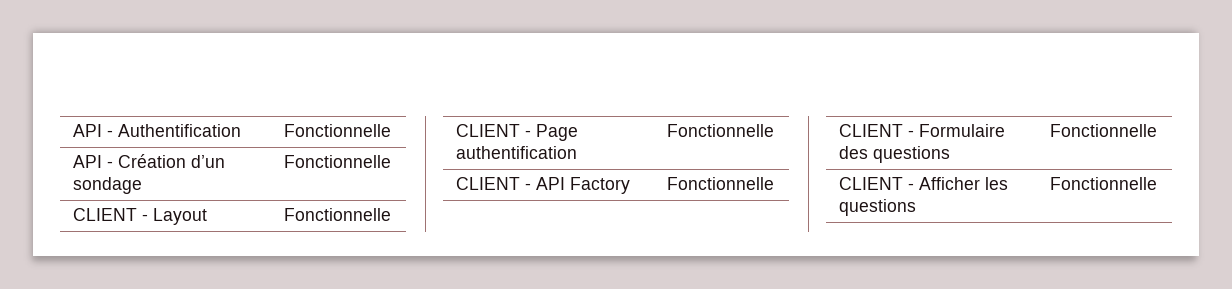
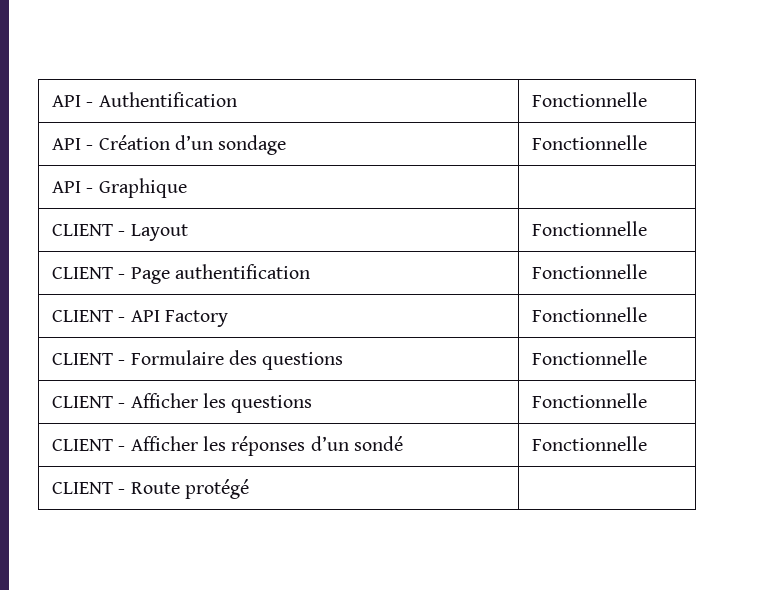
+ API - Graphique |
+ CLIENT - Afficher les réponses d’un sondé | Fonctionnelle
+ CLIENT - Route protégé |

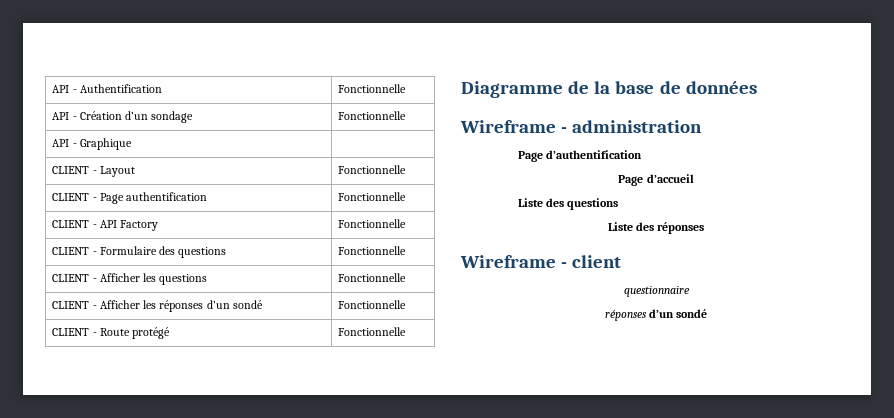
- CLIENT - Route protégé |
+ CLIENT - Route protégé | Fonctionnelle
+ Diagramme de la base de données
+ Wireframe - administration
+ Page d’authentification
+ Page d’accueil
+ Liste des questions
+ Liste des réponses
+ Wireframe - client
+ questionnaire
+ réponses d’un sondé

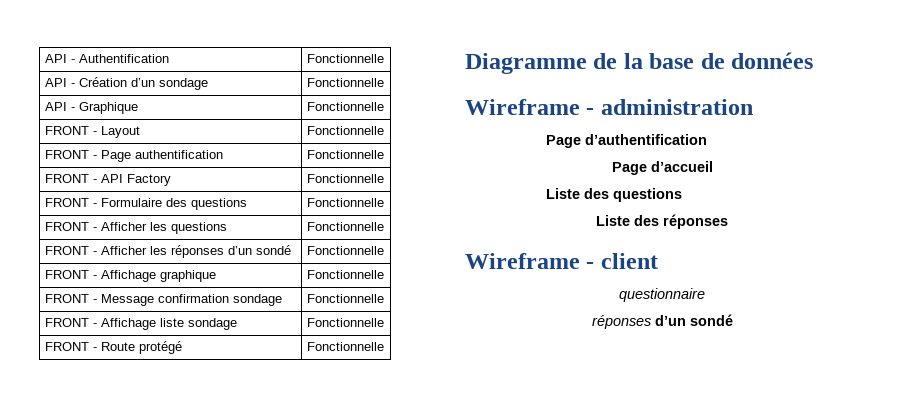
- API - Graphique |
- CLIENT - Layout | Fonctionnelle
+ API - Graphique | Fonctionnelle
+ FRONT - Layout | Fonctionnelle
- CLIENT - Page authentification | Fonctionnelle
+ FRONT - Page authentification | Fonctionnelle
- CLIENT - API Factory | Fonctionnelle
+ FRONT - API Factory | Fonctionnelle
- CLIENT - Formulaire des questions | Fonctionnelle
+ FRONT - Formulaire des questions | Fonctionnelle
- CLIENT - Afficher les questions | Fonctionnelle
+ FRONT - Afficher les questions | Fonctionnelle
- CLIENT - Afficher les réponses d’un sondé | Fonctionnelle
+ FRONT - Afficher les réponses d’un sondé | Fonctionnelle
- CLIENT - Route protégé | Fonctionnelle
+ FRONT - Affichage graphique | Fonctionnelle
+ FRONT - Message confirmation sondage | Fonctionnelle
+ FRONT - Affichage liste sondage | Fonctionnelle
+ FRONT - Route protégé | Fonctionnelle

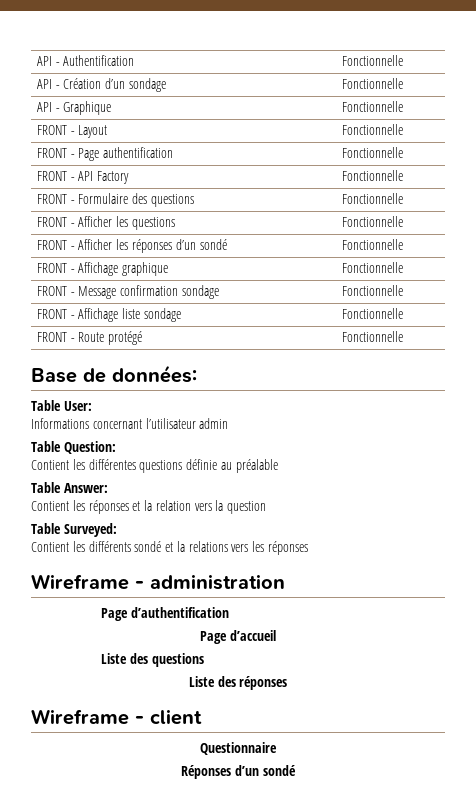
- Diagramme de la base de données
+ Base de données:
+ Table User:
+ Informations concernant l’utilisateur admin
+ Table Question:
+ Contient les différentes questions définie au préalable
+ Table Answer:
+ Contient les réponses et la relation vers la question
+ Table Surveyed:
+ Contient les différents sondé et la relations vers les réponses
- questionnaire
- réponses d’un sondé
+ Questionnaire
+ Réponses d’un sondé

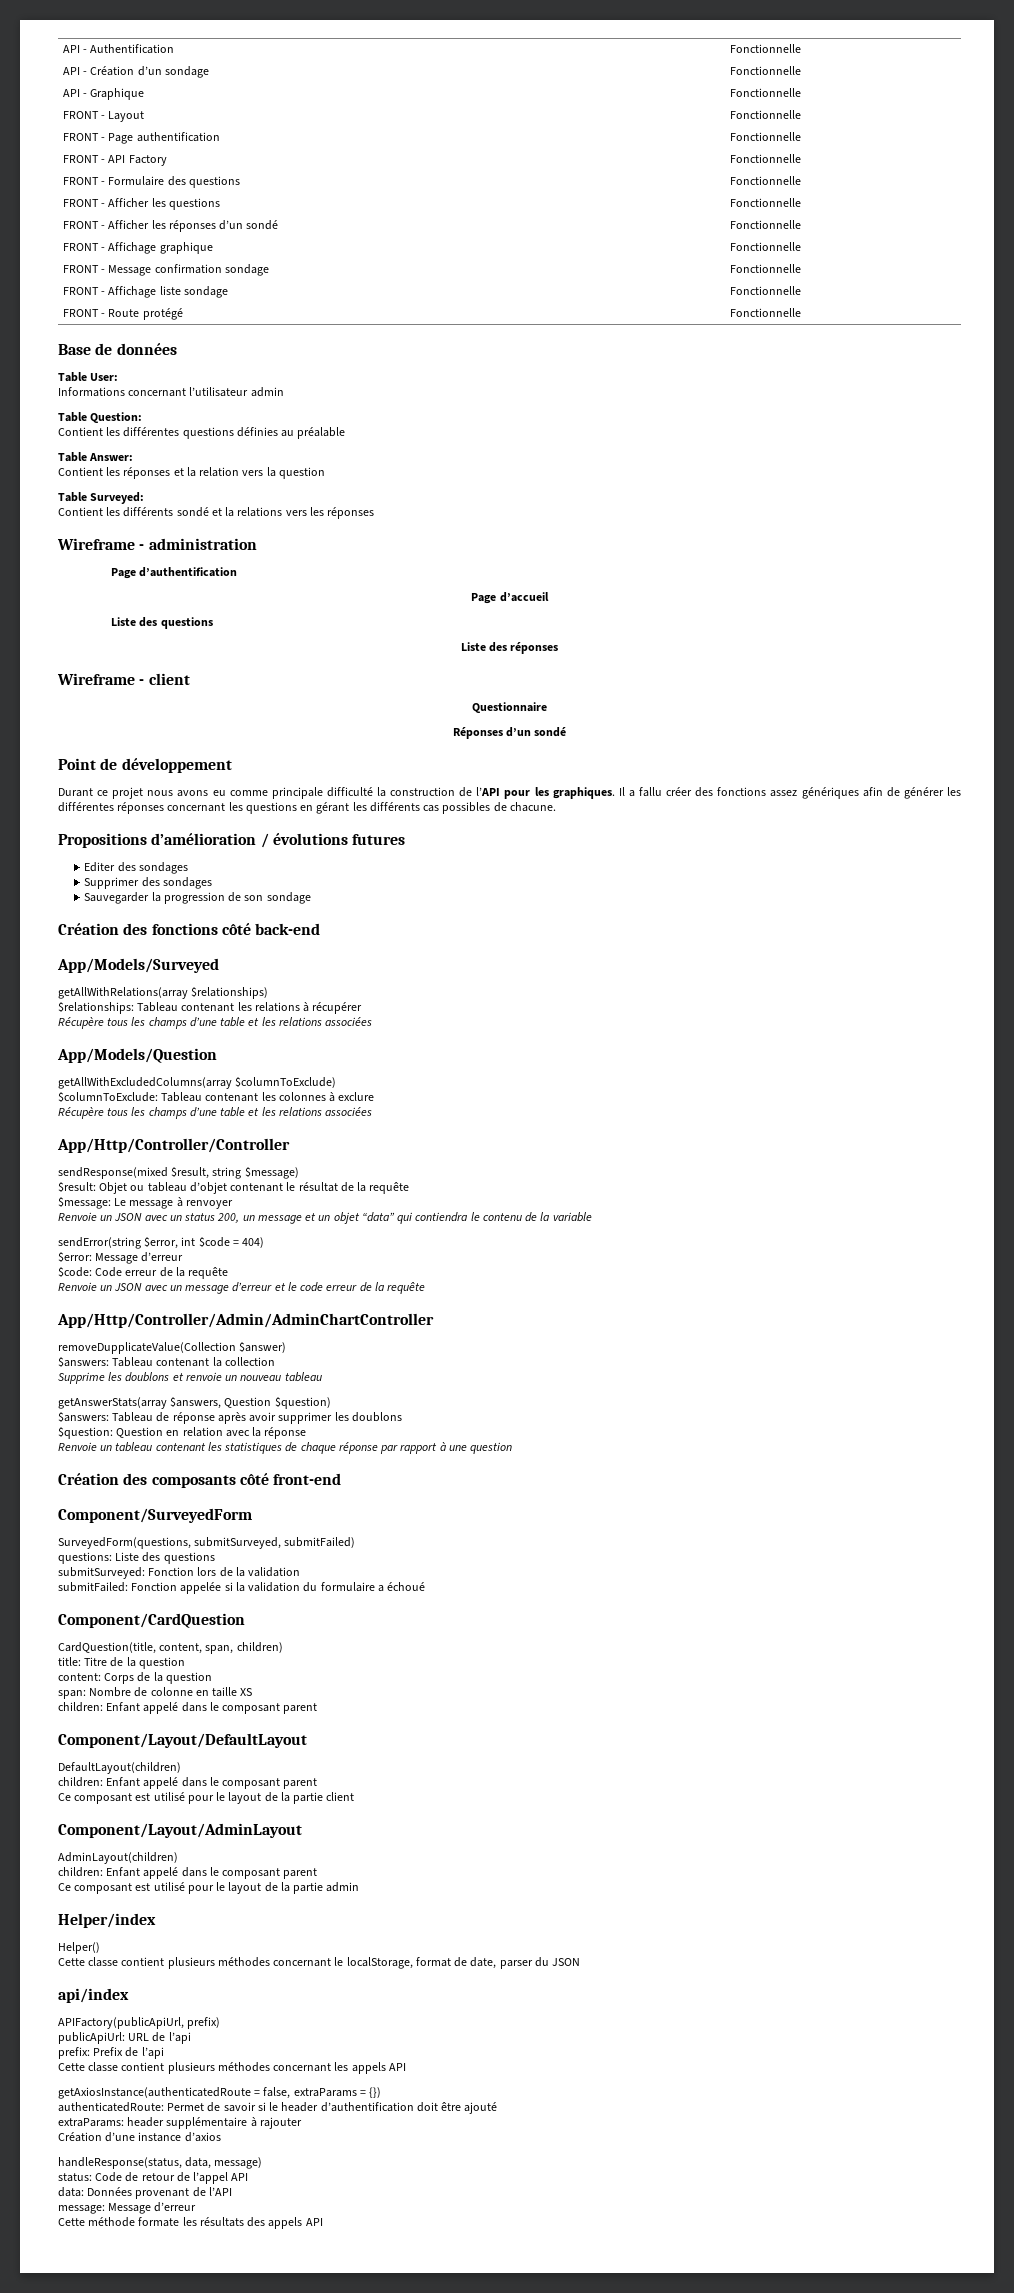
- Base de données:
+ Base de données
- Contient les différentes questions définie au préalable
+ Contient les différentes questions définies au préalable
+ Point de développement
+ Durant ce projet nous avons eu comme principale difficulté la construction de l’API pour les graphiques. Il a fallu créer des fonctions assez génériques afin de générer les différentes réponses concernant les questions en gérant les différents cas possibles de chacune.
+ Propositions d’amélioration / évolutions futures
+ Editer des sondages
+ Supprimer des sondages
+ Sauvegarder la progression de son sondage
+ Création des fonctions côté back-end
+ App/Models/Surveyed
+ getAllWithRelations(array $relationships)
+ $relationships: Tableau contenant les relations à récupérer
+ Récupère tous les champs d’une table et les relations associées
+ App/Models/Question
+ getAllWithExcludedColumns(array $columnToExclude)
+ $columnToExclude: Tableau contenant les colonnes à exclure
+ Récupère tous les champs d’une table et les relations associées
+ App/Http/Controller/Controller
+ sendResponse(mixed $result, string $message)
+ $result: Objet ou tableau d’objet contenant le résultat de la requête
+ $message: Le message à renvoyer
+ Renvoie un JSON avec un status 200, un message et un objet “data” qui contiendra le contenu de la variable
+ sendError(string $error, int $code = 404)
+ $error: Message d’erreur
+ $code: Code erreur de la requête
+ Renvoie un JSON avec un message d’erreur et le code erreur de la requête
+ App/Http/Controller/Admin/AdminChartController
+ removeDupplicateValue(Collection $answer)
+ $answers: Tableau contenant la collection
+ Supprime les doublons et renvoie un nouveau tableau
+ getAnswerStats(array $answers, Question $question)
+ $answers: Tableau de réponse après avoir supprimer les doublons
+ $question: Question en relation avec la réponse
+ Renvoie un tableau contenant les statistiques de chaque réponse par rapport à une question
+ Création des composants côté front-end
+ Component/SurveyedForm
+ SurveyedForm(questions, submitSurveyed, submitFailed)
+ questions: Liste des questions
+ submitSurveyed: Fonction lors de la validation
+ submitFailed: Fonction appelée si la validation du formulaire a échoué
+ Component/CardQuestion
+ CardQuestion(title, content, span, children)
+ title: Titre de la question
+ content: Corps de la question
+ span: Nombre de colonne en taille XS
+ children: Enfant appelé dans le composant parent
+ Component/Layout/DefaultLayout
+ DefaultLayout(children)
+ children: Enfant appelé dans le composant parent
+ Ce composant est utilisé pour le layout de la partie client
+ Component/Layout/AdminLayout
+ AdminLayout(children)
+ children: Enfant appelé dans le composant parent
+ Ce composant est utilisé pour le layout de la partie admin
+ Helper/index
+ Helper()
+ Cette classe contient plusieurs méthodes concernant le localStorage, format de date, parser du JSON
+ api/index
+ APIFactory(publicApiUrl, prefix)
+ publicApiUrl: URL de l’api
+ prefix: Prefix de l’api
+ Cette classe contient plusieurs méthodes concernant les appels API
+ getAxiosInstance(authenticatedRoute = false, extraParams = {})
+ authenticatedRoute: Permet de savoir si le header d’authentification doit être ajouté
+ extraParams: header supplémentaire à rajouter
+ Création d’une instance d’axios
+ handleResponse(status, data, message)
+ status: Code de retour de l’appel API
+ data: Données provenant de l’API
+ message: Message d’erreur
+ Cette méthode formate les résultats des appels API

